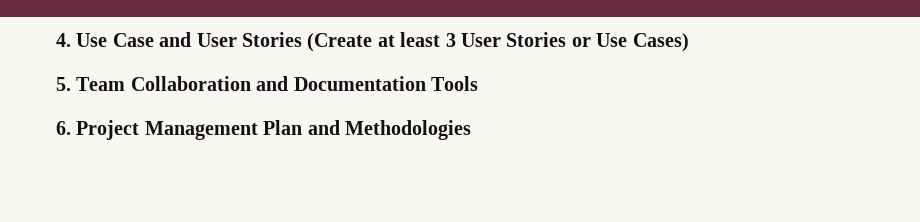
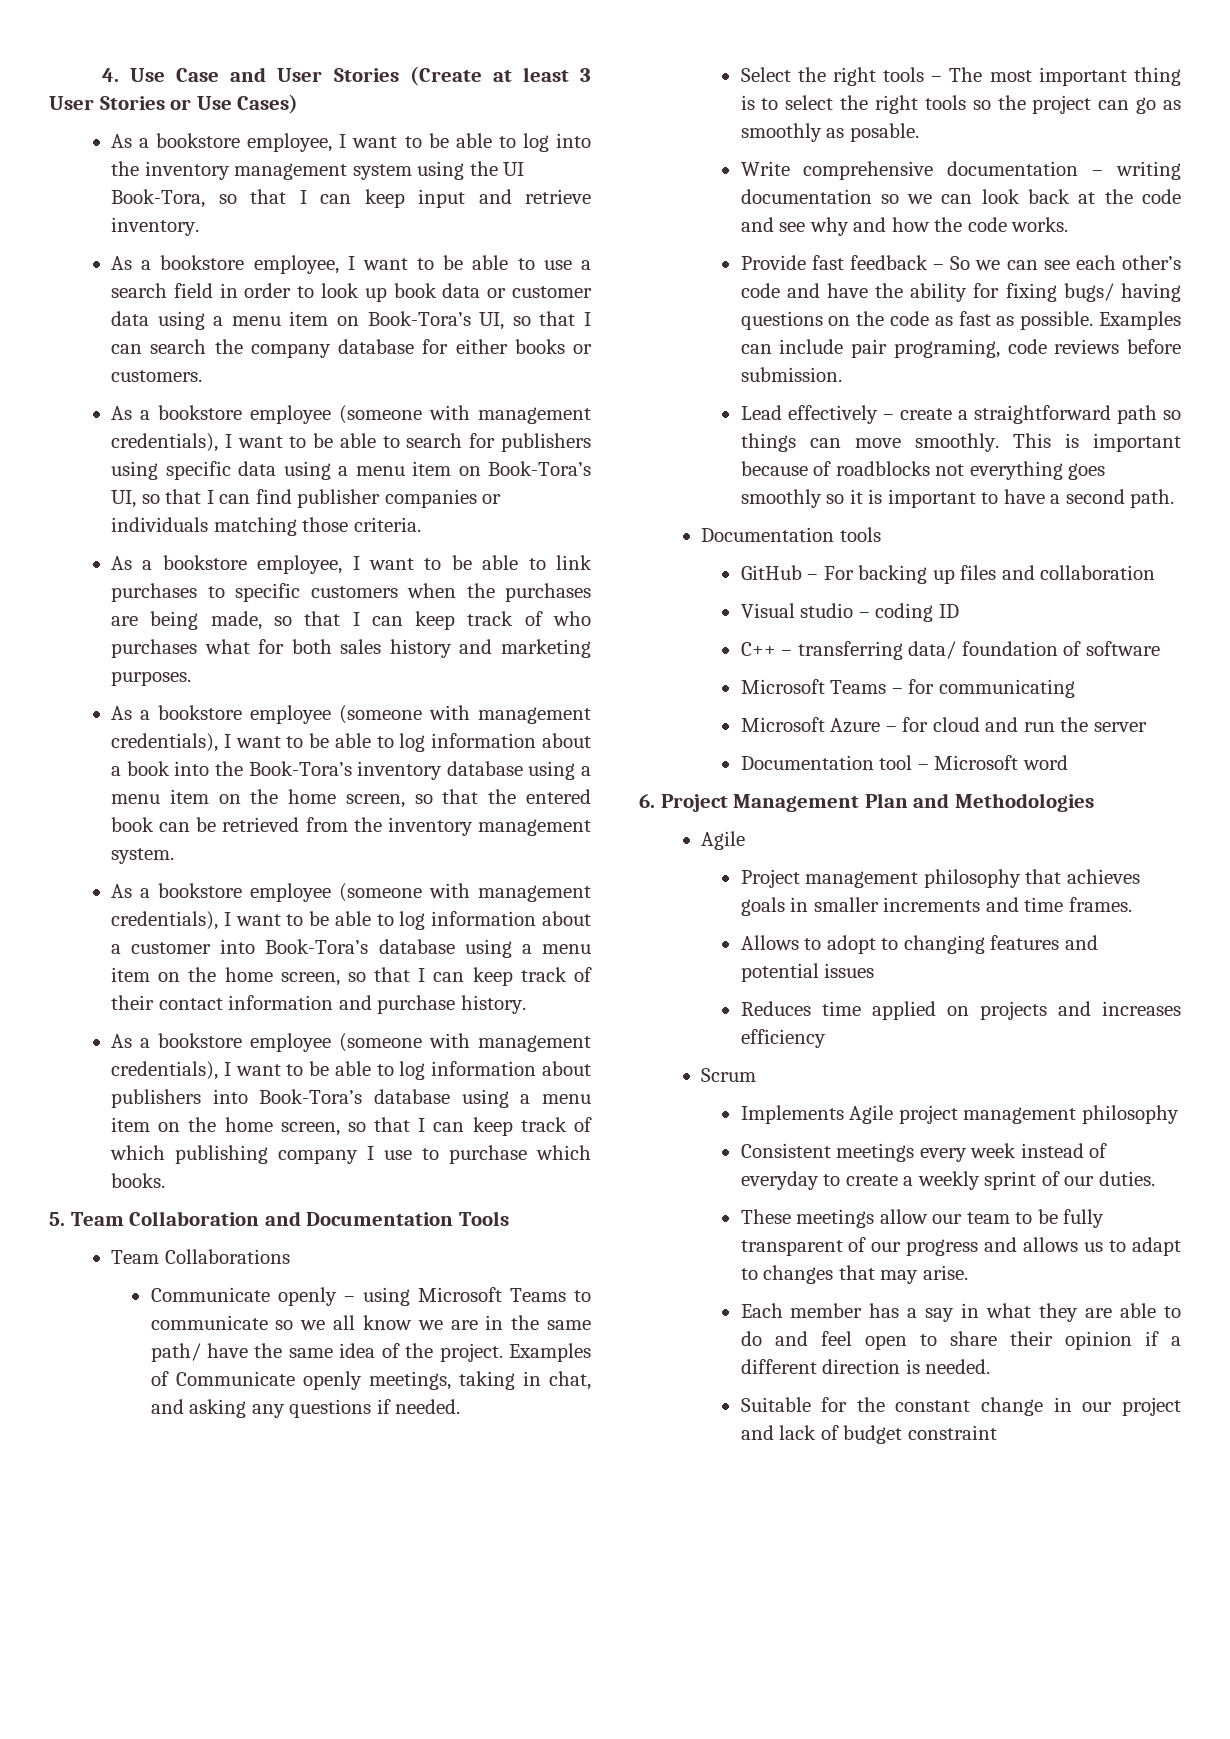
+ As a bookstore employee, I want to be able to log into the inventory management system using the UI Book-Tora, so that I can keep input and retrieve inventory.
+ As a bookstore employee, I want to be able to use a search field in order to look up book data or customer data using a menu item on Book-Tora’s UI, so that I can search the company database for either books or customers.
+ As a bookstore employee (someone with management credentials), I want to be able to search for publishers using specific data using a menu item on Book-Tora’s UI, so that I can find publisher companies or individuals matching those criteria.
+ As a bookstore employee, I want to be able to link purchases to specific customers when the purchases are being made, so that I can keep track of who purchases what for both sales history and marketing purposes.
+ As a bookstore employee (someone with management credentials), I want to be able to log information about a book into the Book-Tora’s inventory database using a menu item on the home screen, so that the entered book can be retrieved from the inventory management system.
+ As a bookstore employee (someone with management credentials), I want to be able to log information about a customer into Book-Tora’s database using a menu item on the home screen, so that I can keep track of their contact information and purchase history.
+ As a bookstore employee (someone with management credentials), I want to be able to log information about publishers into Book-Tora’s database using a menu item on the home screen, so that I can keep track of which publishing company I use to purchase which books.
+ Team Collaborations
+ Communicate openly – using Microsoft Teams to communicate so we all know we are in the same path/ have the same idea of the project. Examples of Communicate openly meetings, taking in chat, and asking any questions if needed.
+ Select the right tools – The most important thing is to select the right tools so the project can go as smoothly as posable.
+ Write comprehensive documentation – writing documentation so we can look back at the code and see why and how the code works.
+ Provide fast feedback – So we can see each other’s code and have the ability for fixing bugs/ having questions on the code as fast as possible. Examples can include pair programing, code reviews before submission.
+ Lead effectively – create a straightforward path so things can move smoothly. This is important because of roadblocks not everything goes smoothly so it is important to have a second path.
+ Documentation tools
+ GitHub – For backing up files and collaboration
+ Visual studio – coding ID
+ C++ – transferring data/ foundation of software
+ Microsoft Teams – for communicating
+ Microsoft Azure – for cloud and run the server
+ Documentation tool – Microsoft word
  6. Project Management Plan and Methodologies
+ Agile
+ Project management philosophy that achieves goals in smaller increments and time frames.
+ Allows to adopt to changing features and potential issues
+ Reduces time applied on projects and increases efficiency
+ Scrum
+ Implements Agile project management philosophy
+ Consistent meetings every week instead of everyday to create a weekly sprint of our duties.
+ These meetings allow our team to be fully transparent of our progress and allows us to adapt to changes that may arise.
+ Each member has a say in what they are able to do and feel open to share their opinion if a different direction is needed.
+ Suitable for the constant change in our project and lack of budget constraint

